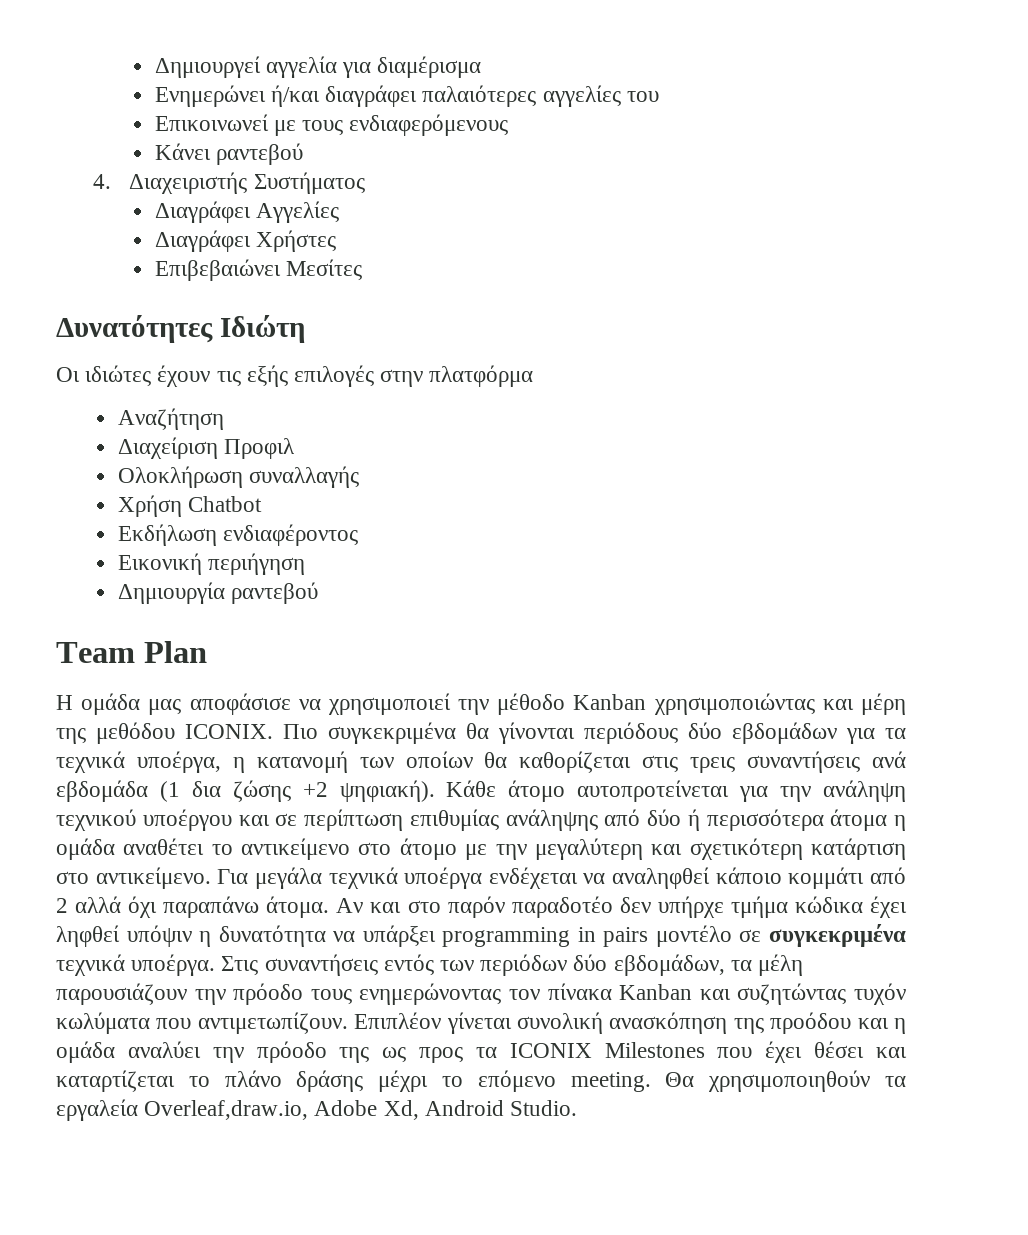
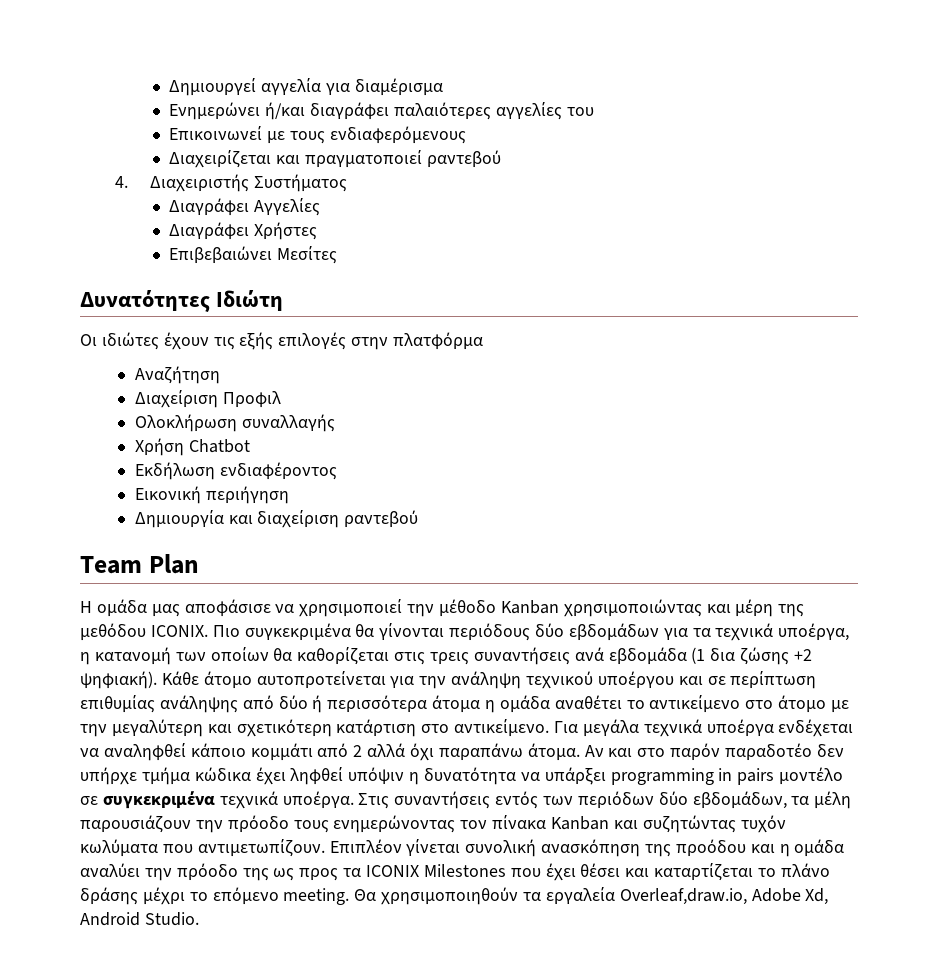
- Κάνει ραντεβού
+ Διαχειρίζεται και πραγματοποιεί ραντεβού
- Δημιουργία ραντεβού
+ Δημιουργία και διαχείριση ραντεβού

